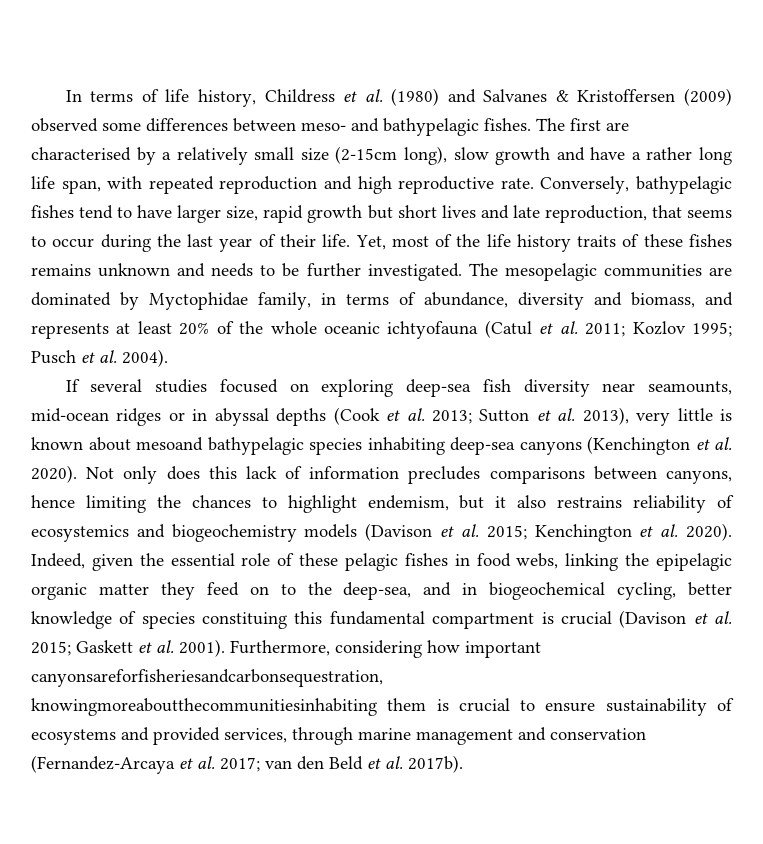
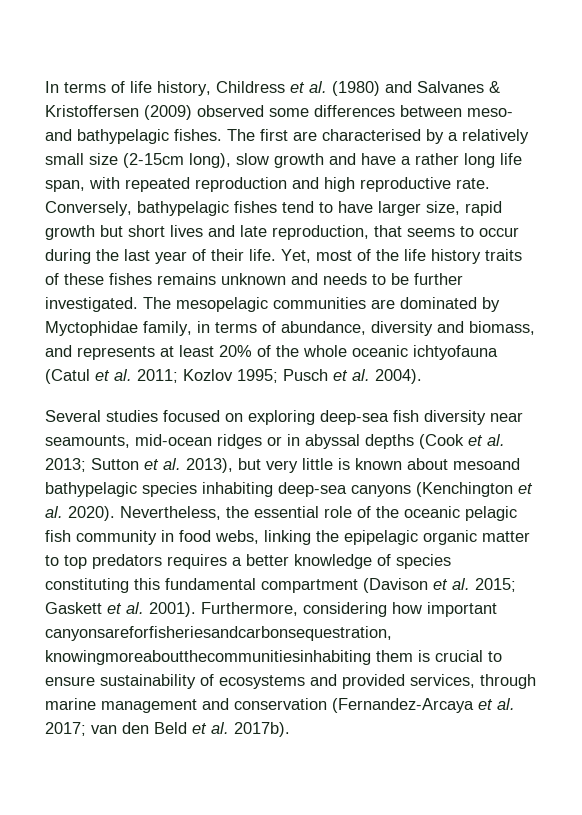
- If several studies focused on exploring deep-sea fish diversity near seamounts, mid-ocean ridges or in abyssal depths (Cook et al. 2013; Sutton et al. 2013), very little is known about mesoand bathypelagic species inhabiting deep-sea canyons (Kenchington et al. 2020).
+ Several studies focused on exploring deep-sea fish diversity near seamounts, mid-ocean ridges or in abyssal depths (Cook et al. 2013; Sutton et al. 2013), but very little is known about mesoand bathypelagic species inhabiting deep-sea canyons (Kenchington et al. 2020).
- Not only does this lack of information precludes comparisons between canyons, hence limiting the chances to highlight endemism, but it also restrains reliability of ecosystemics and biogeochemistry models (Davison et al. 2015; Kenchington et al. 2020). Indeed, given the essential role of these pelagic fishes in food webs, linking the epipelagic organic matter they feed on to the deep-sea, and in biogeochemical cycling, better knowledge of species constituing this fundamental compartment is crucial (Davison et al. 2015; Gaskett et al. 2001).
+ Nevertheless, the essential role of the oceanic pelagic fish community in food webs, linking the epipelagic organic matter to top predators requires a better knowledge of species constituting this fundamental compartment (Davison et al. 2015; Gaskett et al. 2001).

